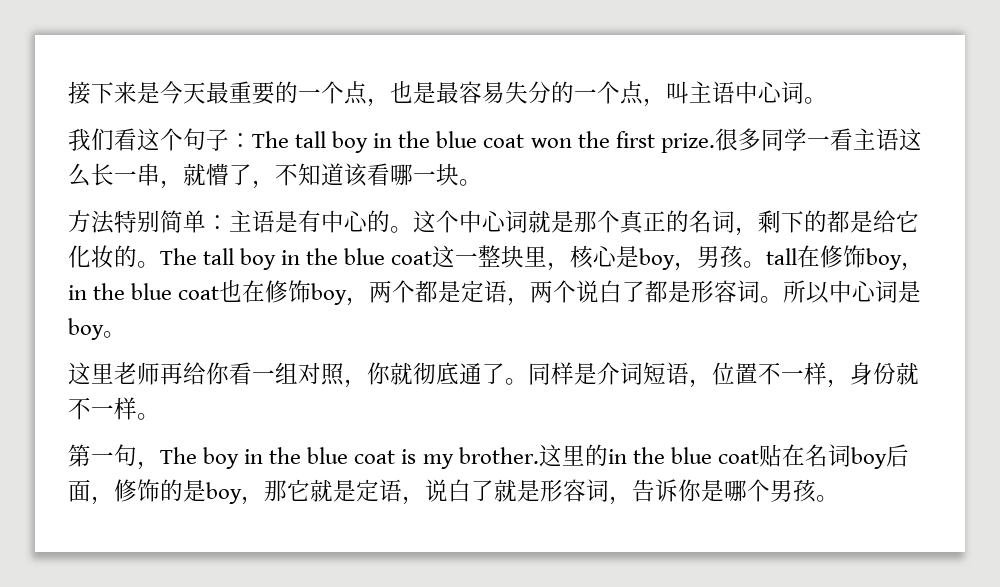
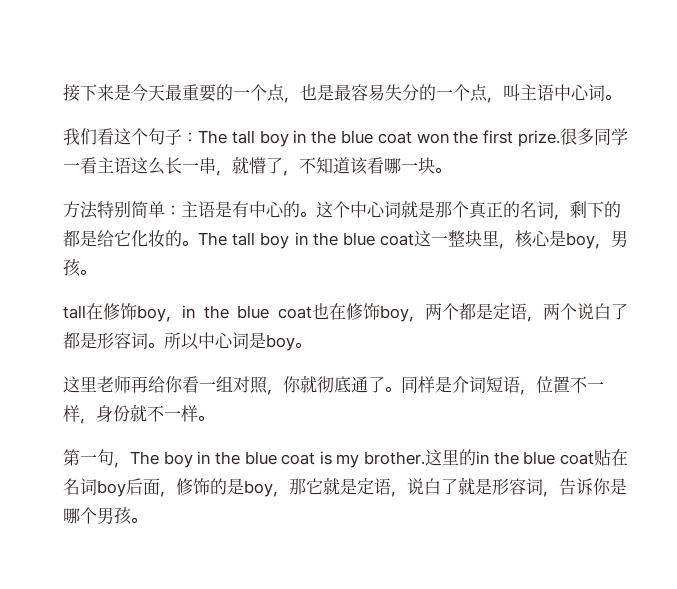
- The tall boy in the blue coat这一整块里，核心是boy，男孩。tall在修饰boy，in the blue coat也在修饰boy，两个都是定语，两个说白了都是形容词。
+ The tall boy in the blue coat这一整块里，核心是boy，男孩。
+ tall在修饰boy，in the blue coat也在修饰boy，两个都是定语，两个说白了都是形容词。

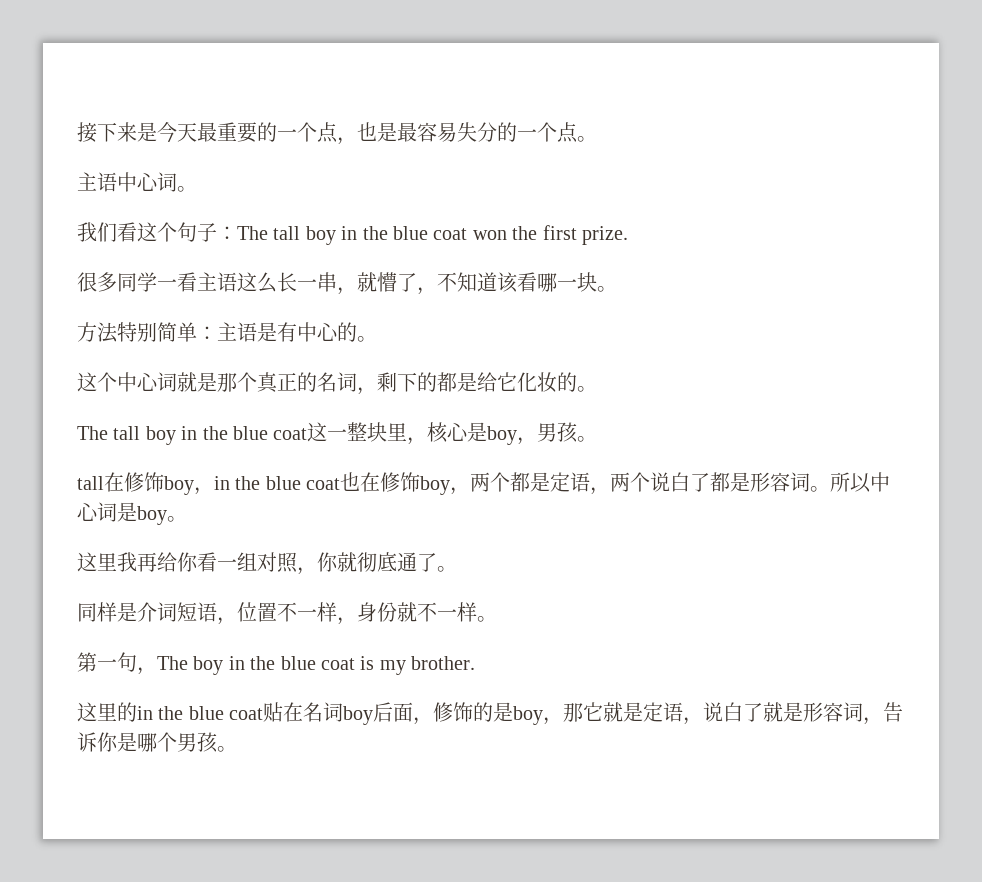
- 接下来是今天最重要的一个点，也是最容易失分的一个点，叫主语中心词。
+ 接下来是今天最重要的一个点，也是最容易失分的一个点。
+ 主语中心词。
- 我们看这个句子：The tall boy in the blue coat won the first prize.很多同学一看主语这么长一串，就懵了，不知道该看哪一块。
+ 我们看这个句子：The tall boy in the blue coat won the first prize.
+ 很多同学一看主语这么长一串，就懵了，不知道该看哪一块。
- 方法特别简单：主语是有中心的。这个中心词就是那个真正的名词，剩下的都是给它化妆的。The tall boy in the blue coat这一整块里，核心是boy，男孩。
+ 方法特别简单：主语是有中心的。
+ 这个中心词就是那个真正的名词，剩下的都是给它化妆的。
+ The tall boy in the blue coat这一整块里，核心是boy，男孩。
- 这里老师再给你看一组对照，你就彻底通了。同样是介词短语，位置不一样，身份就不一样。
+ 这里我再给你看一组对照，你就彻底通了。
+ 同样是介词短语，位置不一样，身份就不一样。
- 第一句，The boy in the blue coat is my brother.这里的in the blue coat贴在名词boy后面，修饰的是boy，那它就是定语，说白了就是形容词，告诉你是哪个男孩。
+ 第一句，The boy in the blue coat is my brother.
+ 这里的in the blue coat贴在名词boy后面，修饰的是boy，那它就是定语，说白了就是形容词，告诉你是哪个男孩。

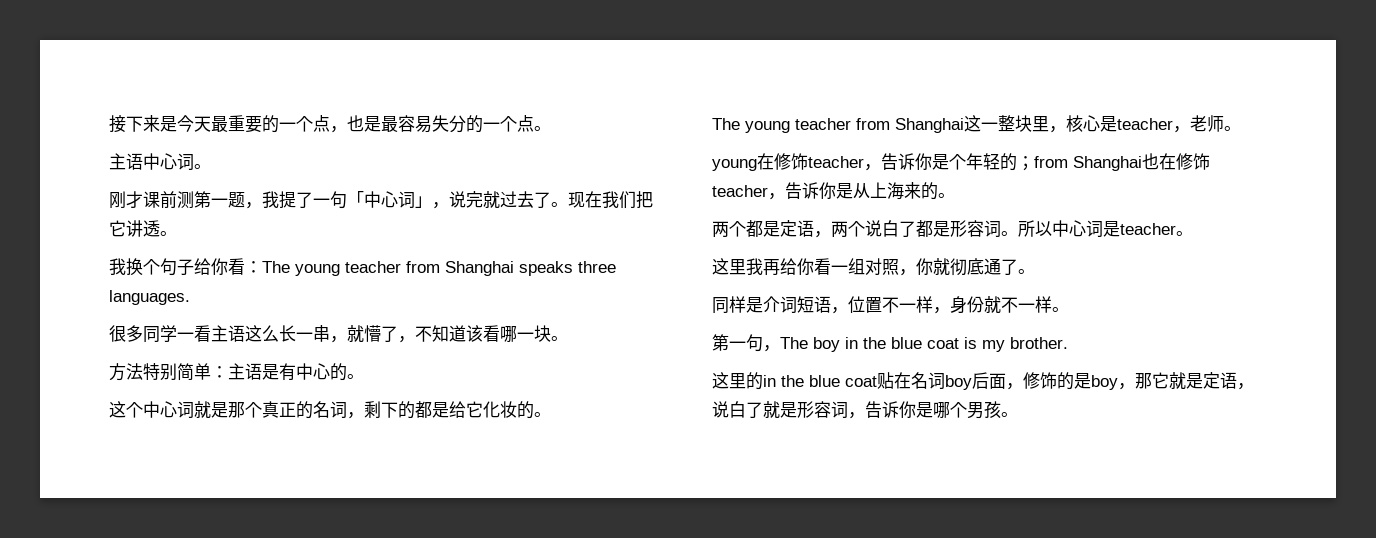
- 我们看这个句子：The tall boy in the blue coat won the first prize.
+ 刚才课前测第一题，我提了一句「中心词」，说完就过去了。现在我们把它讲透。
+ 我换个句子给你看：The young teacher from Shanghai speaks three languages.
- The tall boy in the blue coat这一整块里，核心是boy，男孩。
- tall在修饰boy，in the blue coat也在修饰boy，两个都是定语，两个说白了都是形容词。
+ The young teacher from Shanghai这一整块里，核心是teacher，老师。
+ young在修饰teacher，告诉你是个年轻的；from Shanghai也在修饰teacher，告诉你是从上海来的。
+ 两个都是定语，两个说白了都是形容词。
- 所以中心词是boy。
+ 所以中心词是teacher。

